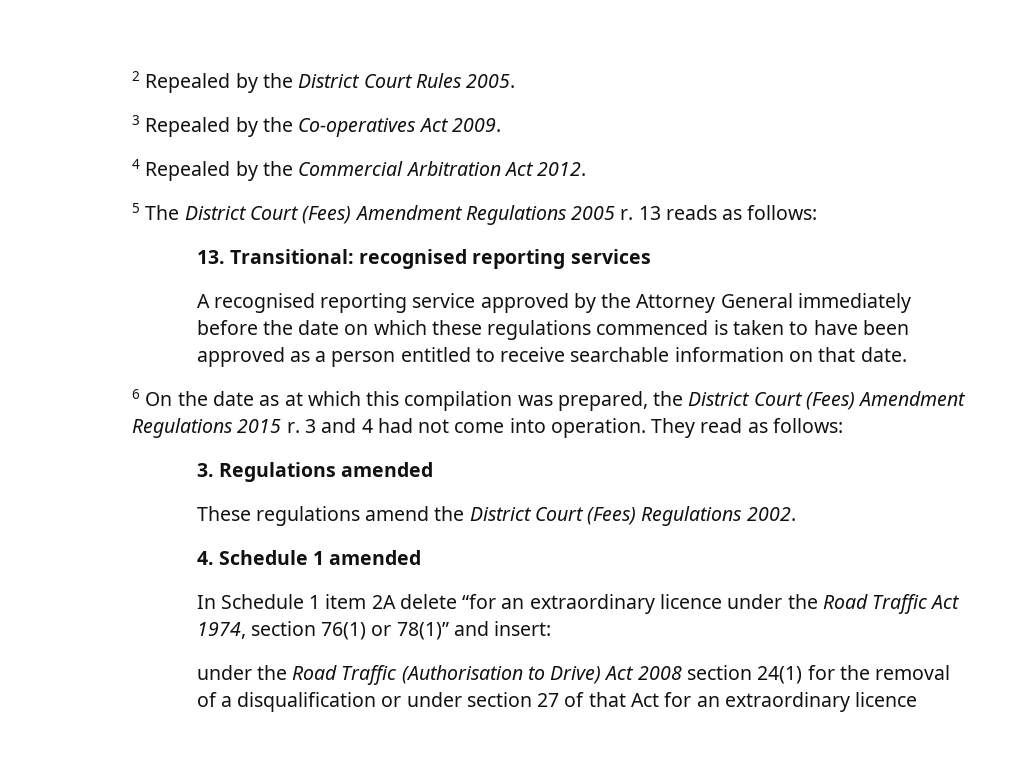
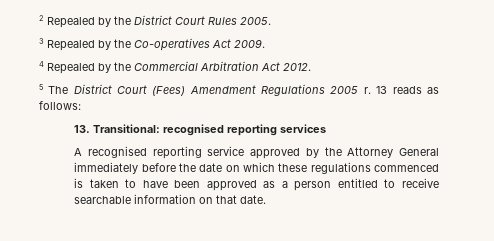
- 6 On the date as at which this compilation was prepared, the District Court (Fees) Amendment Regulations 2015 r. 3 and 4 had not come into operation. They read as follows:
- 3. Regulations amended
- These regulations amend the District Court (Fees) Regulations 2002.
- 4. Schedule 1 amended
- In Schedule 1 item 2A delete “for an extraordinary licence under the Road Traffic Act 1974, section 76(1) or 78(1)” and insert:
- under the Road Traffic (Authorisation to Drive) Act 2008 section 24(1) for the removal of a disqualification or under section 27 of that Act for an extraordinary licence

